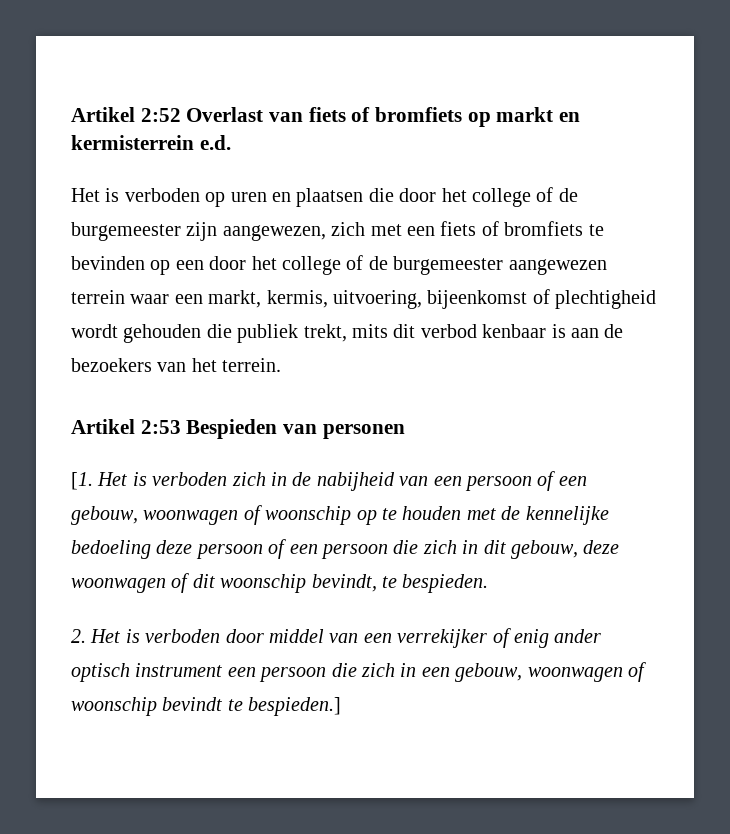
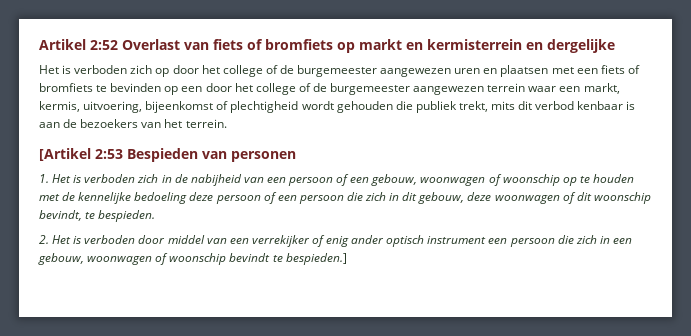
- Artikel 2:52 Overlast van fiets of bromfiets op markt en kermisterrein e.d.
- Het is verboden op uren en plaatsen die door het college of de burgemeester zijn aangewezen, zich met een fiets of bromfiets te bevinden op een door het college of de burgemeester aangewezen terrein waar een markt, kermis, uitvoering, bijeenkomst of plechtigheid wordt gehouden die publiek trekt, mits dit verbod kenbaar is aan de bezoekers van het terrein.
+ Artikel 2:52 Overlast van fiets of bromfiets op markt en kermisterrein en dergelijke
+ Het is verboden zich op door het college of de burgemeester aangewezen uren en plaatsen met een fiets of bromfiets te bevinden op een door het college of de burgemeester aangewezen terrein waar een markt, kermis, uitvoering, bijeenkomst of plechtigheid wordt gehouden die publiek trekt, mits dit verbod kenbaar is aan de bezoekers van het terrein.
- Artikel 2:53 Bespieden van personen
+ [Artikel 2:53 Bespieden van personen
- [1. Het is verboden zich in de nabijheid van een persoon of een gebouw, woonwagen of woonschip op te houden met de kennelijke bedoeling deze persoon of een persoon die zich in dit gebouw, deze woonwagen of dit woonschip bevindt, te bespieden.
+ 1. Het is verboden zich in de nabijheid van een persoon of een gebouw, woonwagen of woonschip op te houden met de kennelijke bedoeling deze persoon of een persoon die zich in dit gebouw, deze woonwagen of dit woonschip bevindt, te bespieden.

